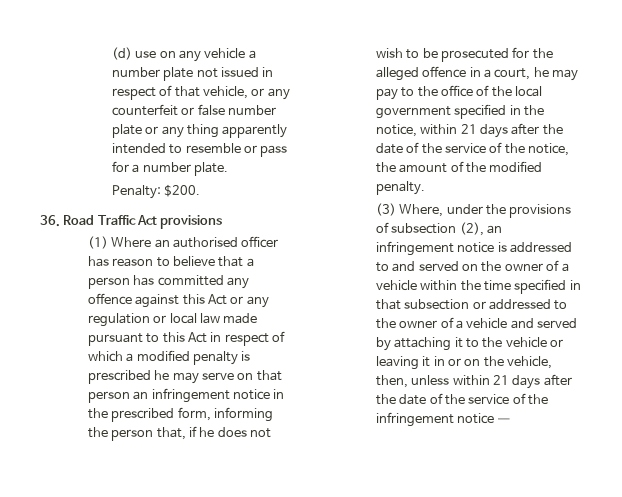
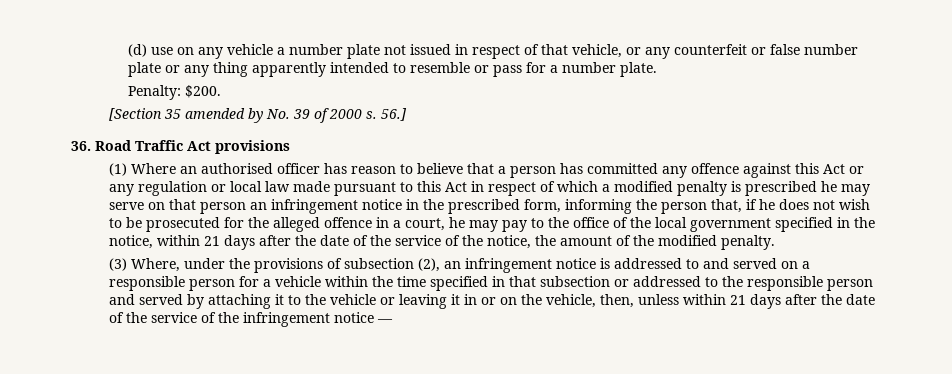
+ [Section 35 amended by No. 39 of 2000 s. 56.]
- (3) Where, under the provisions of subsection (2), an infringement notice is addressed to and served on the owner of a vehicle within the time specified in that subsection or addressed to the owner of a vehicle and served by attaching it to the vehicle or leaving it in or on the vehicle, then, unless within 21 days after the date of the service of the infringement notice —
+ (3) Where, under the provisions of subsection (2), an infringement notice is addressed to and served on a responsible person for a vehicle within the time specified in that subsection or addressed to the responsible person and served by attaching it to the vehicle or leaving it in or on the vehicle, then, unless within 21 days after the date of the service of the infringement notice —

